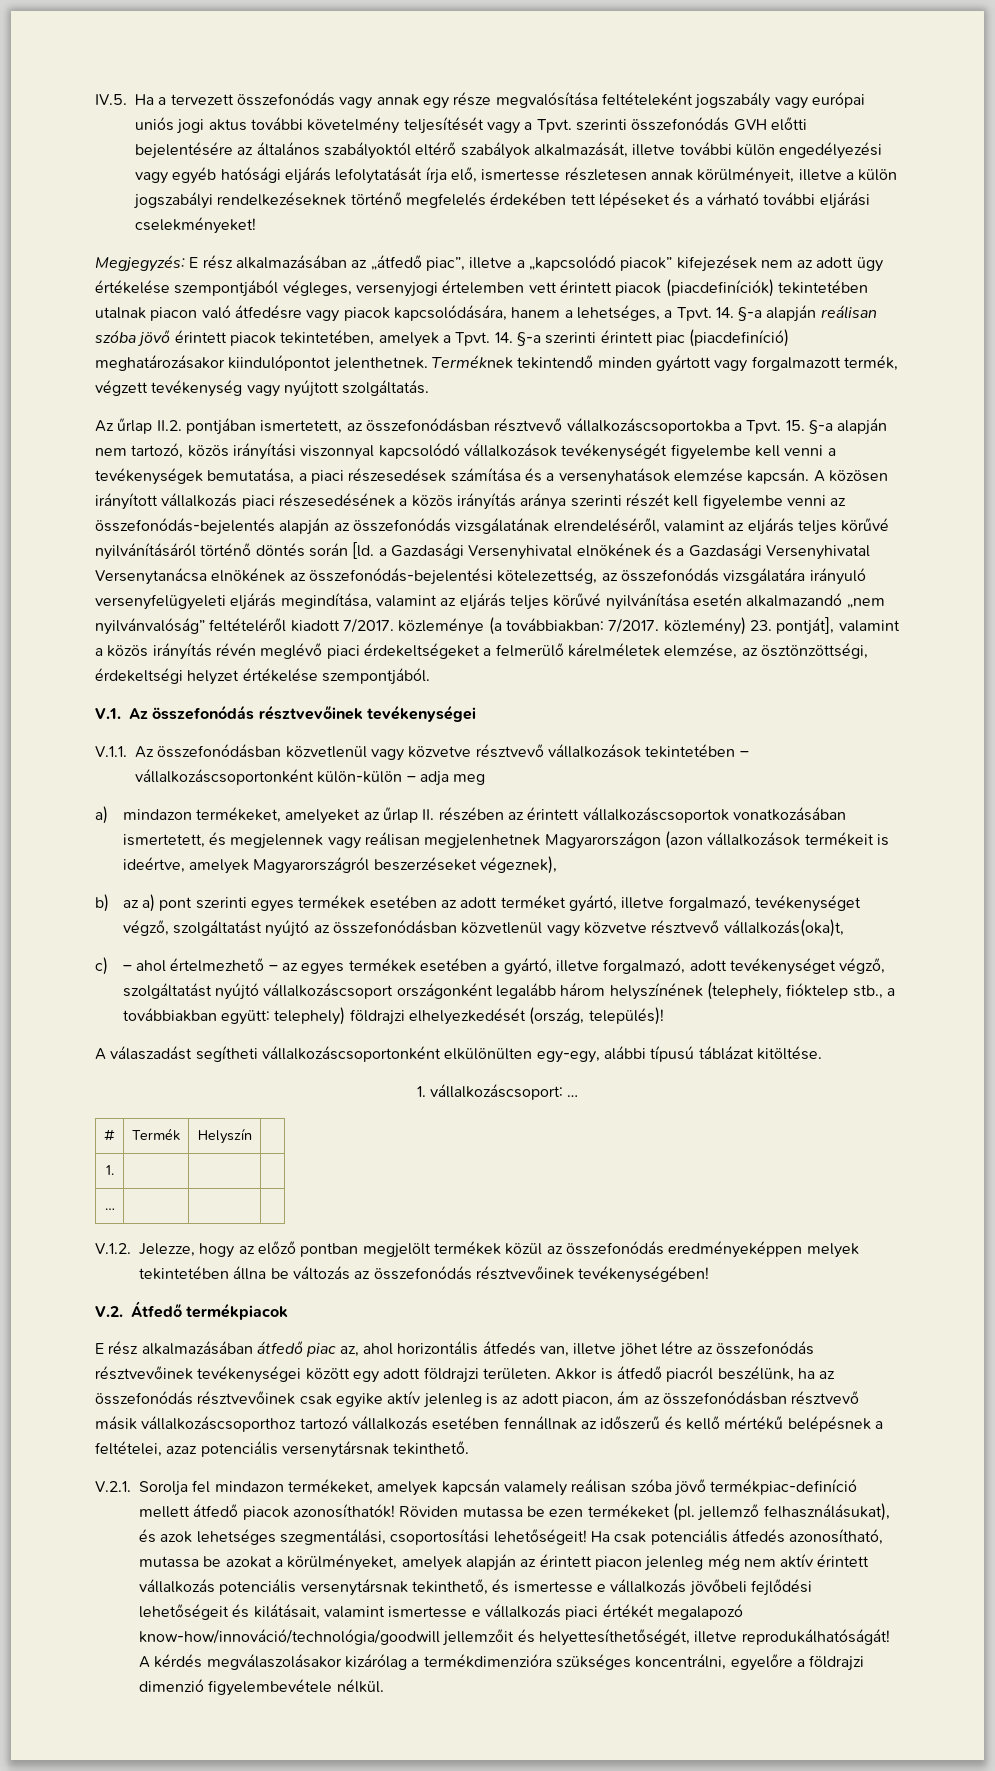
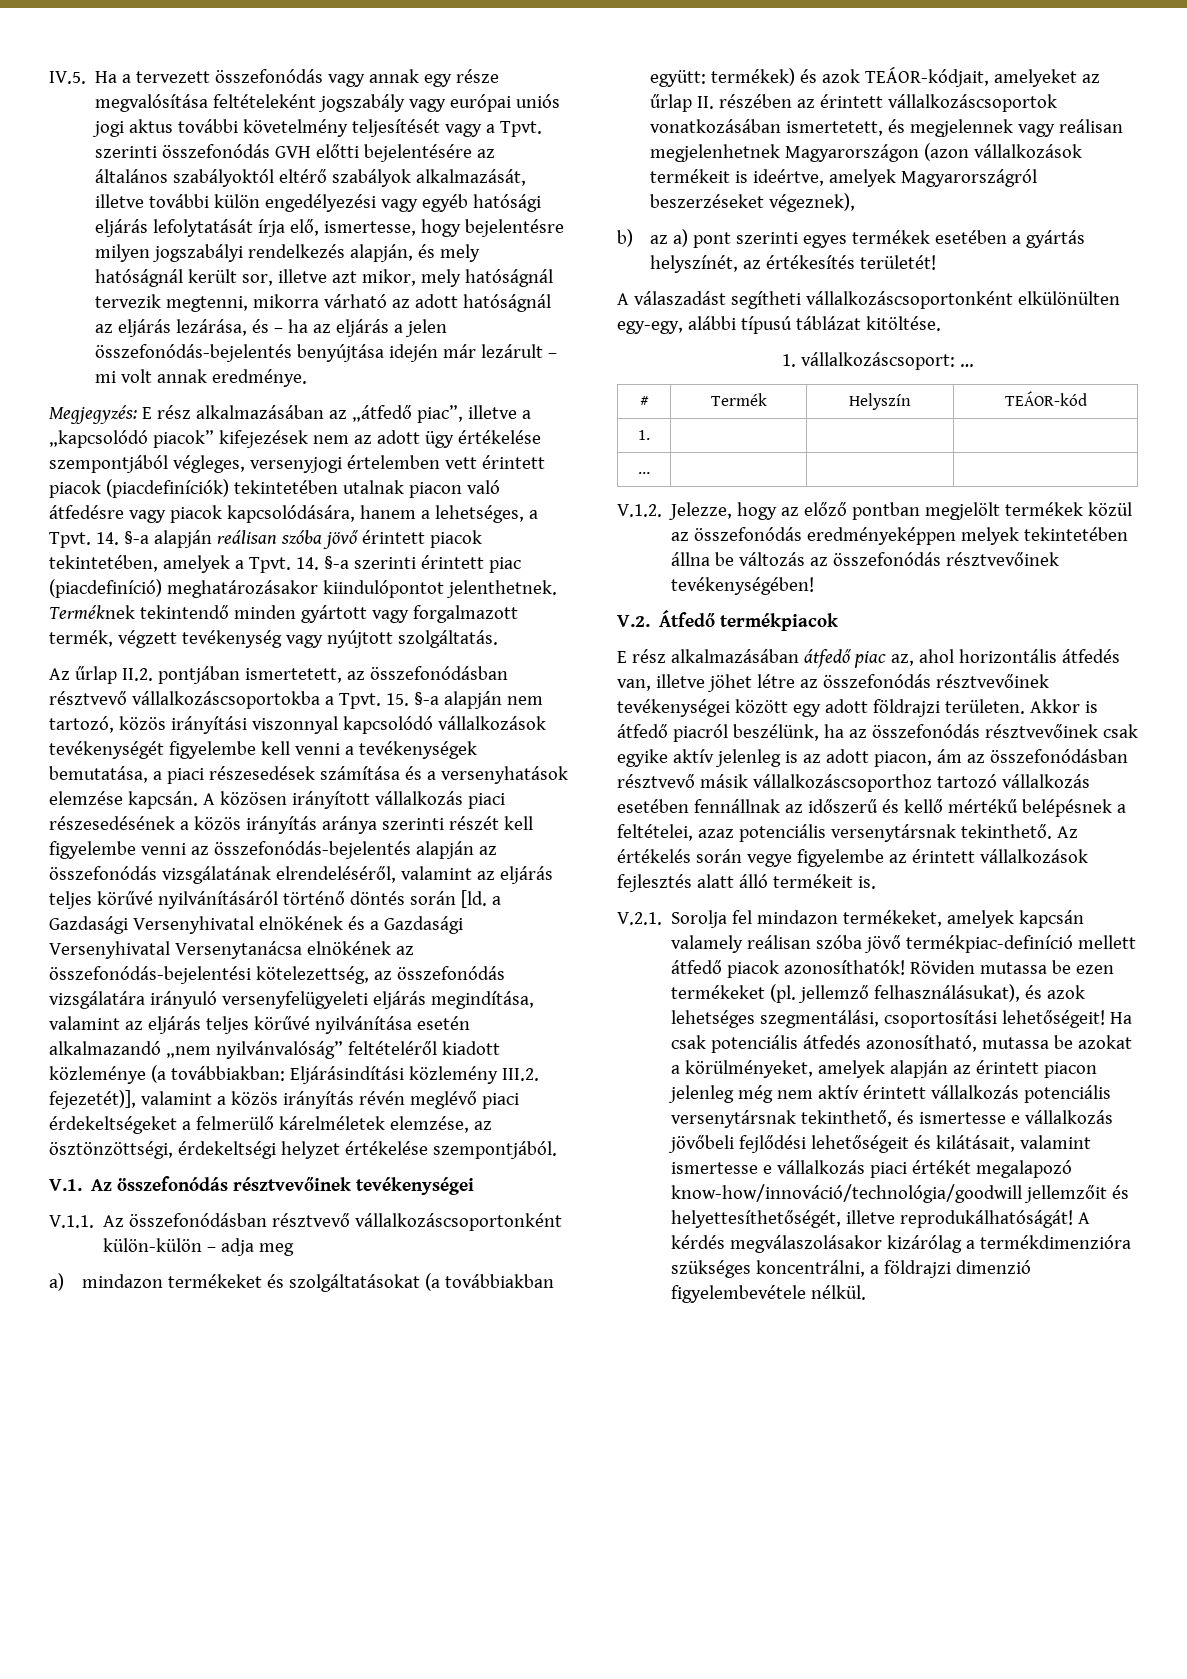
- IV.5. Ha a tervezett összefonódás vagy annak egy része megvalósítása feltételeként jogszabály vagy európai uniós jogi aktus további követelmény teljesítését vagy a Tpvt. szerinti összefonódás GVH előtti bejelentésére az általános szabályoktól eltérő szabályok alkalmazását, illetve további külön engedélyezési vagy egyéb hatósági eljárás lefolytatását írja elő, ismertesse részletesen annak körülményeit, illetve a külön jogszabályi rendelkezéseknek történő megfelelés érdekében tett lépéseket és a várható további eljárási cselekményeket!
+ IV.5. Ha a tervezett összefonódás vagy annak egy része megvalósítása feltételeként jogszabály vagy európai uniós jogi aktus további követelmény teljesítését vagy a Tpvt. szerinti összefonódás GVH előtti bejelentésére az általános szabályoktól eltérő szabályok alkalmazását, illetve további külön engedélyezési vagy egyéb hatósági eljárás lefolytatását írja elő, ismertesse, hogy bejelentésre milyen jogszabályi rendelkezés alapján, és mely hatóságnál került sor, illetve azt mikor, mely hatóságnál tervezik megtenni, mikorra várható az adott hatóságnál az eljárás lezárása, és – ha az eljárás a jelen összefonódás-bejelentés benyújtása idején már lezárult – mi volt annak eredménye.
- A közösen irányított vállalkozás piaci részesedésének a közös irányítás aránya szerinti részét kell figyelembe venni az összefonódás-bejelentés alapján az összefonódás vizsgálatának elrendeléséről, valamint az eljárás teljes körűvé nyilvánításáról történő döntés során [ld. a Gazdasági Versenyhivatal elnökének és a Gazdasági Versenyhivatal Versenytanácsa elnökének az összefonódás-bejelentési kötelezettség, az összefonódás vizsgálatára irányuló versenyfelügyeleti eljárás megindítása, valamint az eljárás teljes körűvé nyilvánítása esetén alkalmazandó „nem nyilvánvalóság” feltételéről kiadott 7/2017. közleménye (a továbbiakban:
+ A közösen irányított vállalkozás piaci részesedésének a közös irányítás aránya szerinti részét kell figyelembe venni az összefonódás-bejelentés alapján az összefonódás vizsgálatának elrendeléséről, valamint az eljárás teljes körűvé nyilvánításáról történő döntés során [ld. a Gazdasági Versenyhivatal elnökének és a Gazdasági Versenyhivatal Versenytanácsa elnökének az összefonódás-bejelentési kötelezettség, az összefonódás vizsgálatára irányuló versenyfelügyeleti eljárás megindítása, valamint az eljárás teljes körűvé nyilvánítása esetén alkalmazandó „nem nyilvánvalóság” feltételéről kiadott közleménye (a továbbiakban:
- 7/2017. közlemény) 23. pontját], valamint a közös irányítás révén meglévő piaci érdekeltségeket a felmerülő kárelméletek elemzése, az ösztönzöttségi, érdekeltségi helyzet értékelése szempontjából.
+ Eljárásindítási közlemény III.2. fejezetét)], valamint a közös irányítás révén meglévő piaci érdekeltségeket a felmerülő kárelméletek elemzése, az ösztönzöttségi, érdekeltségi helyzet értékelése szempontjából.
- V.1.1. Az összefonódásban közvetlenül vagy közvetve résztvevő vállalkozások tekintetében – vállalkozáscsoportonként külön-külön – adja meg
+ V.1.1. Az összefonódásban résztvevő vállalkozáscsoportonként külön-külön – adja meg
- a) mindazon termékeket, amelyeket az űrlap II. részében az érintett vállalkozáscsoportok vonatkozásában ismertetett, és megjelennek vagy reálisan megjelenhetnek Magyarországon (azon vállalkozások termékeit is ideértve, amelyek Magyarországról beszerzéseket végeznek),
+ a) mindazon termékeket és szolgáltatásokat (a továbbiakban együtt: termékek) és azok TEÁOR-kódjait, amelyeket az űrlap II. részében az érintett vállalkozáscsoportok vonatkozásában ismertetett, és megjelennek vagy reálisan megjelenhetnek Magyarországon (azon vállalkozások termékeit is ideértve, amelyek Magyarországról beszerzéseket végeznek),
- b) az a) pont szerinti egyes termékek esetében az adott terméket gyártó, illetve forgalmazó, tevékenységet végző, szolgáltatást nyújtó az összefonódásban közvetlenül vagy közvetve résztvevő vállalkozás(oka)t,
- c) – ahol értelmezhető – az egyes termékek esetében a gyártó, illetve forgalmazó, adott tevékenységet végző, szolgáltatást nyújtó vállalkozáscsoport országonként legalább három helyszínének (telephely, fióktelep stb., a továbbiakban együtt: telephely) földrajzi elhelyezkedését (ország, település)!
+ b) az a) pont szerinti egyes termékek esetében a gyártás helyszínét, az értékesítés területét!
- # | Termék | Helyszín |
+ # | Termék | Helyszín | TEÁOR-kód
+ Az értékelés során vegye figyelembe az érintett vállalkozások fejlesztés alatt álló termékeit is.
- A kérdés megválaszolásakor kizárólag a termékdimenzióra szükséges koncentrálni, egyelőre a földrajzi dimenzió figyelembevétele nélkül.
+ A kérdés megválaszolásakor kizárólag a termékdimenzióra szükséges koncentrálni, a földrajzi dimenzió figyelembevétele nélkül.

